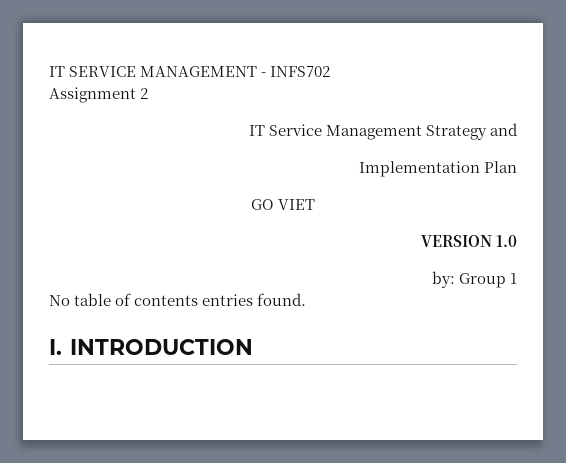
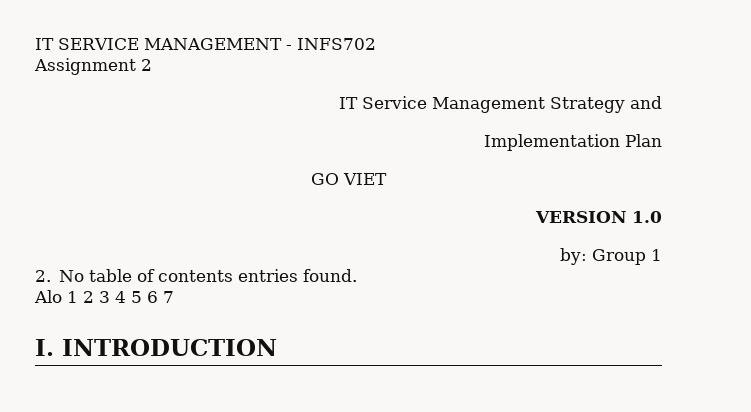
- No table of contents entries found.
+ 2. No table of contents entries found.
+ Alo 1 2 3 4 5 6 7

